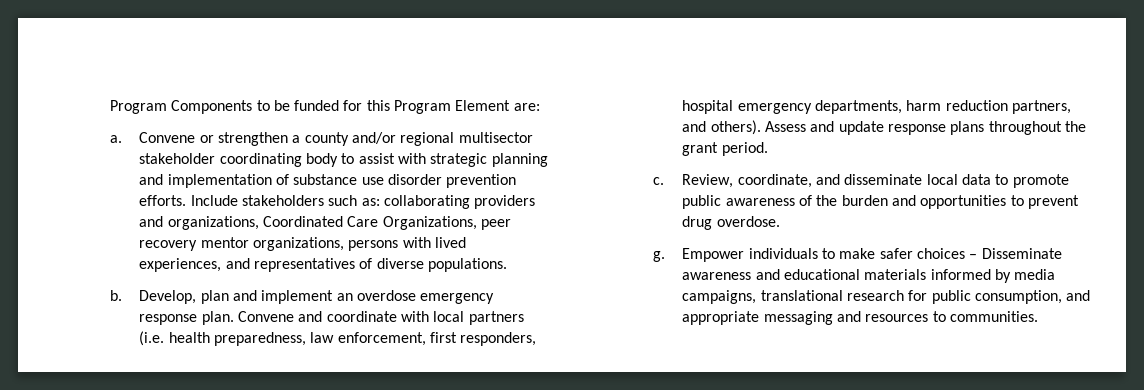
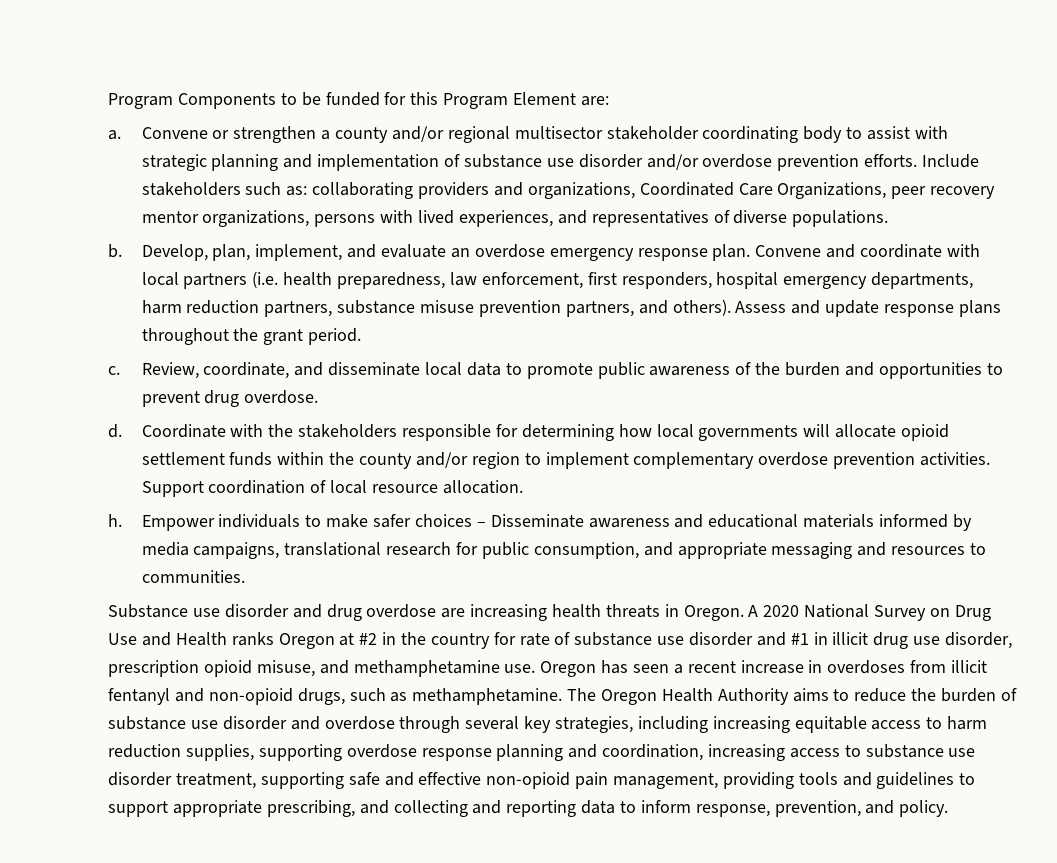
- Convene or strengthen a county and/or regional multisector stakeholder coordinating body to assist with strategic planning and implementation of substance use disorder prevention efforts.
+ Convene or strengthen a county and/or regional multisector stakeholder coordinating body to assist with strategic planning and implementation of substance use disorder and/or overdose prevention efforts.
- Develop, plan and implement an overdose emergency response plan.
+ Develop, plan, implement, and evaluate an overdose emergency response plan.
- Convene and coordinate with local partners (i.e. health preparedness, law enforcement, first responders, hospital emergency departments, harm reduction partners, and others).
+ Convene and coordinate with local partners (i.e. health preparedness, law enforcement, first responders, hospital emergency departments, harm reduction partners, substance misuse prevention partners, and others).
- g.
+ d. Coordinate with the stakeholders responsible for determining how local governments will allocate opioid settlement funds within the county and/or region to implement complementary overdose prevention activities. Support coordination of local resource allocation.
+ h.
+ Substance use disorder and drug overdose are increasing health threats in Oregon. A 2020 National Survey on Drug Use and Health ranks Oregon at #2 in the country for rate of substance use disorder and #1 in illicit drug use disorder, prescription opioid misuse, and methamphetamine use. Oregon has seen a recent increase in overdoses from illicit fentanyl and non-opioid drugs, such as methamphetamine. The Oregon Health Authority aims to reduce the burden of substance use disorder and overdose through several key strategies, including increasing equitable access to harm reduction supplies, supporting overdose response planning and coordination, increasing access to substance use disorder treatment, supporting safe and effective non-opioid pain management, providing tools and guidelines to support appropriate prescribing, and collecting and reporting data to inform response, prevention, and policy.

